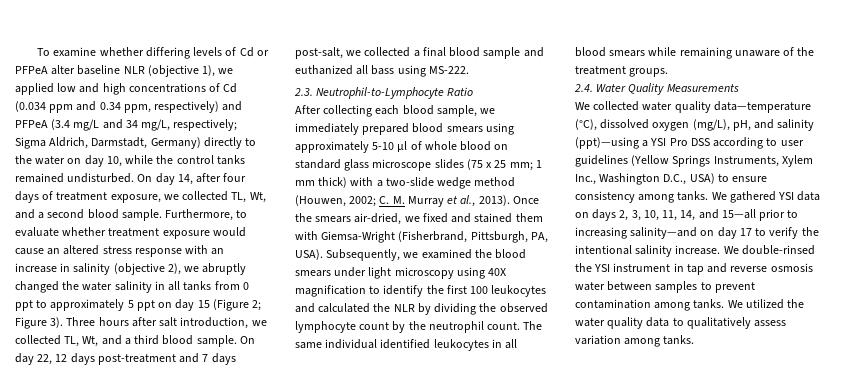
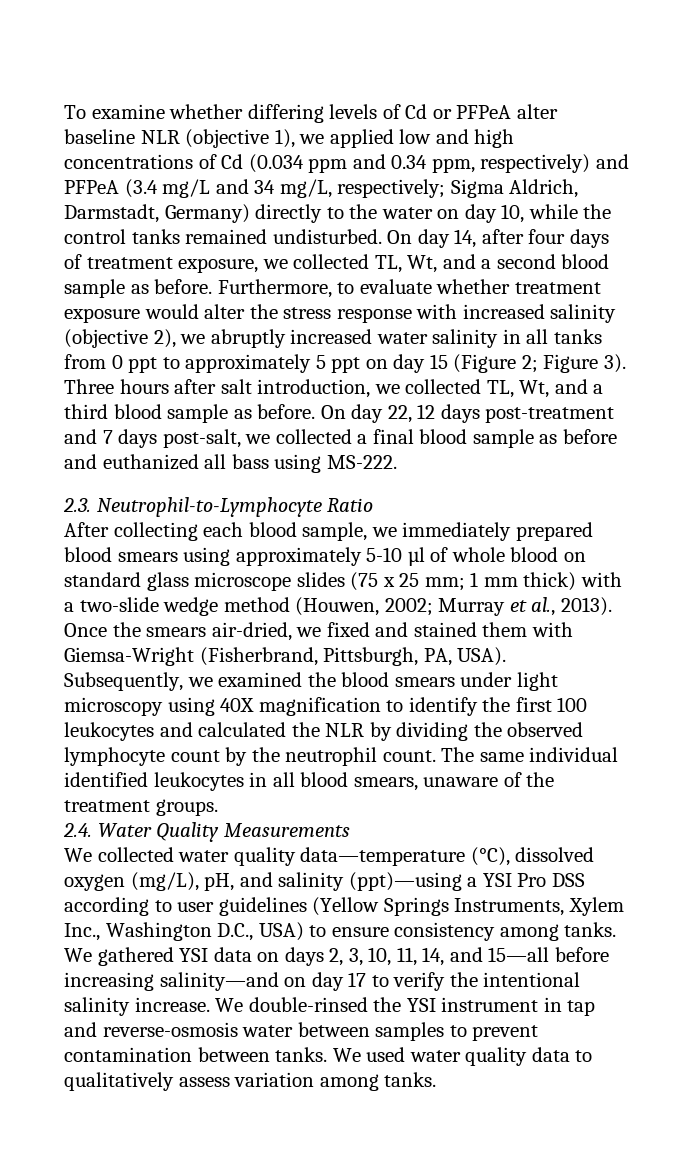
- On day 14, after four days of treatment exposure, we collected TL, Wt, and a second blood sample.
+ On day 14, after four days of treatment exposure, we collected TL, Wt, and a second blood sample as before.
- Furthermore, to evaluate whether treatment exposure would cause an altered stress response with an increase in salinity (objective 2), we abruptly changed the water salinity in all tanks from 0 ppt to approximately 5 ppt on day 15 (Figure 2; Figure 3).
+ Furthermore, to evaluate whether treatment exposure would alter the stress response with increased salinity (objective 2), we abruptly increased water salinity in all tanks from 0 ppt to approximately 5 ppt on day 15 (Figure 2; Figure 3).
- Three hours after salt introduction, we collected TL, Wt, and a third blood sample.
+ Three hours after salt introduction, we collected TL, Wt, and a third blood sample as before.
- On day 22, 12 days post-treatment and 7 days post-salt, we collected a final blood sample and euthanized all bass using MS-222.
+ On day 22, 12 days post-treatment and 7 days post-salt, we collected a final blood sample as before and euthanized all bass using MS-222.
- After collecting each blood sample, we immediately prepared blood smears using approximately 5-10 µl of whole blood on standard glass microscope slides (75 x 25 mm; 1 mm thick) with a two-slide wedge method (Houwen, 2002; C. M. Murray et al., 2013).
+ After collecting each blood sample, we immediately prepared blood smears using approximately 5-10 µl of whole blood on standard glass microscope slides (75 x 25 mm; 1 mm thick) with a two-slide wedge method (Houwen, 2002; Murray et al., 2013).
- The same individual identified leukocytes in all blood smears while remaining unaware of the treatment groups.
+ The same individual identified leukocytes in all blood smears, unaware of the treatment groups.
- We gathered YSI data on days 2, 3, 10, 11, 14, and 15—all prior to increasing salinity—and on day 17 to verify the intentional salinity increase.
+ We gathered YSI data on days 2, 3, 10, 11, 14, and 15—all before increasing salinity—and on day 17 to verify the intentional salinity increase.
- We double-rinsed the YSI instrument in tap and reverse osmosis water between samples to prevent contamination among tanks. We utilized the water quality data to qualitatively assess variation among tanks.
+ We double-rinsed the YSI instrument in tap and reverse-osmosis water between samples to prevent contamination between tanks. We used water quality data to qualitatively assess variation among tanks.

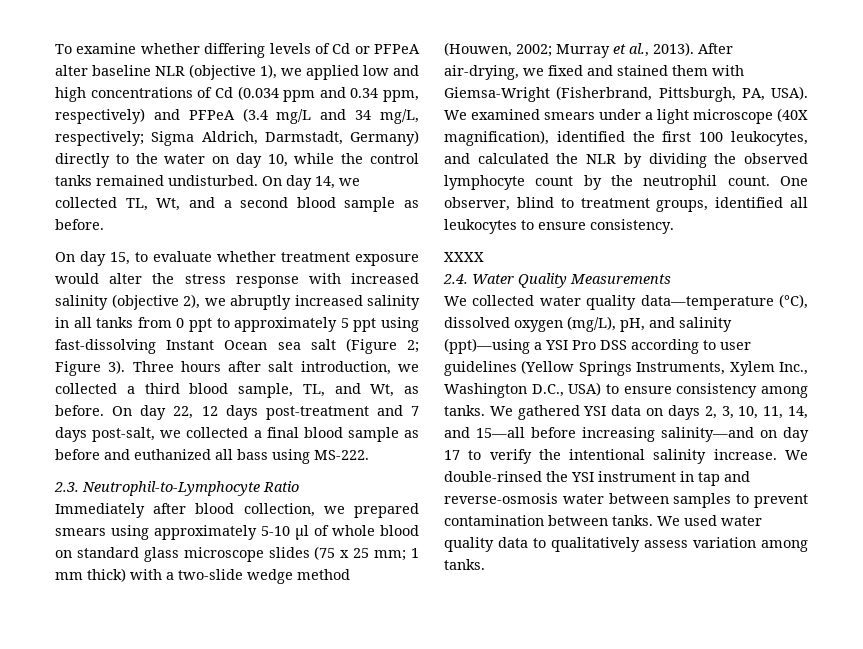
- On day 14, after four days of treatment exposure, we collected TL, Wt, and a second blood sample as before. Furthermore, to evaluate whether treatment exposure would alter the stress response with increased salinity (objective 2), we abruptly increased water salinity in all tanks from 0 ppt to approximately 5 ppt on day 15 (Figure 2; Figure 3).
+ On day 14, we collected TL, Wt, and a second blood sample as before.
+ On day 15, to evaluate whether treatment exposure would alter the stress response with increased salinity (objective 2), we abruptly increased salinity in all tanks from 0 ppt to approximately 5 ppt using fast-dissolving Instant Ocean sea salt (Figure 2; Figure 3).
- Three hours after salt introduction, we collected TL, Wt, and a third blood sample as before.
+ Three hours after salt introduction, we collected a third blood sample, TL, and Wt, as before.
- After collecting each blood sample, we immediately prepared blood smears using approximately 5-10 µl of whole blood on standard glass microscope slides (75 x 25 mm; 1 mm thick) with a two-slide wedge method (Houwen, 2002; Murray et al., 2013).
+ Immediately after blood collection, we prepared smears using approximately 5-10 µl of whole blood on standard glass microscope slides (75 x 25 mm; 1 mm thick) with a two-slide wedge method (Houwen, 2002; Murray et al., 2013).
- Once the smears air-dried, we fixed and stained them with Giemsa-Wright (Fisherbrand, Pittsburgh, PA, USA).
+ After air-drying, we fixed and stained them with Giemsa-Wright (Fisherbrand, Pittsburgh, PA, USA).
- Subsequently, we examined the blood smears under light microscopy using 40X magnification to identify the first 100 leukocytes and calculated the NLR by dividing the observed lymphocyte count by the neutrophil count.
+ We examined smears under a light microscope (40X magnification), identified the first 100 leukocytes, and calculated the NLR by dividing the observed lymphocyte count by the neutrophil count.
- The same individual identified leukocytes in all blood smears, unaware of the treatment groups.
+ One observer, blind to treatment groups, identified all leukocytes to ensure consistency.
+ XXXX

